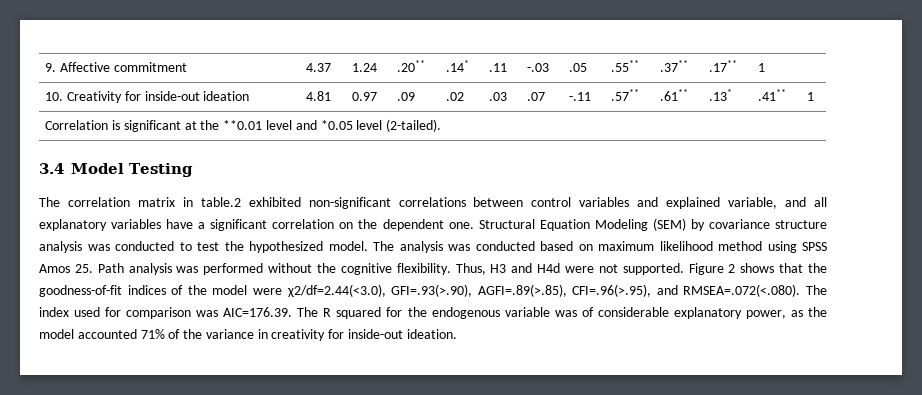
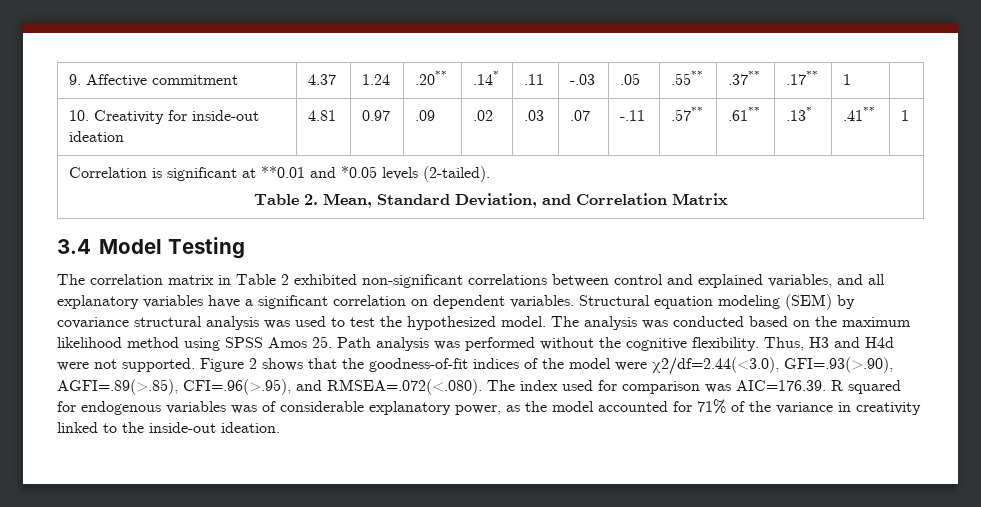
- Correlation is significant at the **0.01 level and *0.05 level (2-tailed).
+ Correlation is significant at **0.01 and *0.05 levels (2-tailed).
+ Table 2. Mean, Standard Deviation, and Correlation Matrix
- The correlation matrix in table.2 exhibited non-significant correlations between control variables and explained variable, and all explanatory variables have a significant correlation on the dependent one. Structural Equation Modeling (SEM) by covariance structure analysis was conducted to test the hypothesized model.
+ The correlation matrix in Table 2 exhibited non-significant correlations between control and explained variables, and all explanatory variables have a significant correlation on dependent variables. Structural equation modeling (SEM) by covariance structural analysis was used to test the hypothesized model.
- The analysis was conducted based on maximum likelihood method using SPSS Amos 25. Path analysis was performed without the cognitive flexibility.
+ The analysis was conducted based on the maximum likelihood method using SPSS Amos 25. Path analysis was performed without the cognitive flexibility.
- Figure 2 shows that the goodness-of-fit indices of the model were χ2/df=2.44(<3.0), GFI=.93(>.90), AGFI=.89(>.85), CFI=.96(>.95), and RMSEA=.072(<.080). The index used for comparison was AIC=176.39. The R squared for the endogenous variable was of considerable explanatory power, as the model accounted 71% of the variance in creativity for inside-out ideation.
+ Figure 2 shows that the goodness-of-fit indices of the model were χ2/df=2.44(<3.0), GFI=.93(>.90), AGFI=.89(>.85), CFI=.96(>.95), and RMSEA=.072(<.080). The index used for comparison was AIC=176.39. R squared for endogenous variables was of considerable explanatory power, as the model accounted for 71% of the variance in creativity linked to the inside-out ideation.

